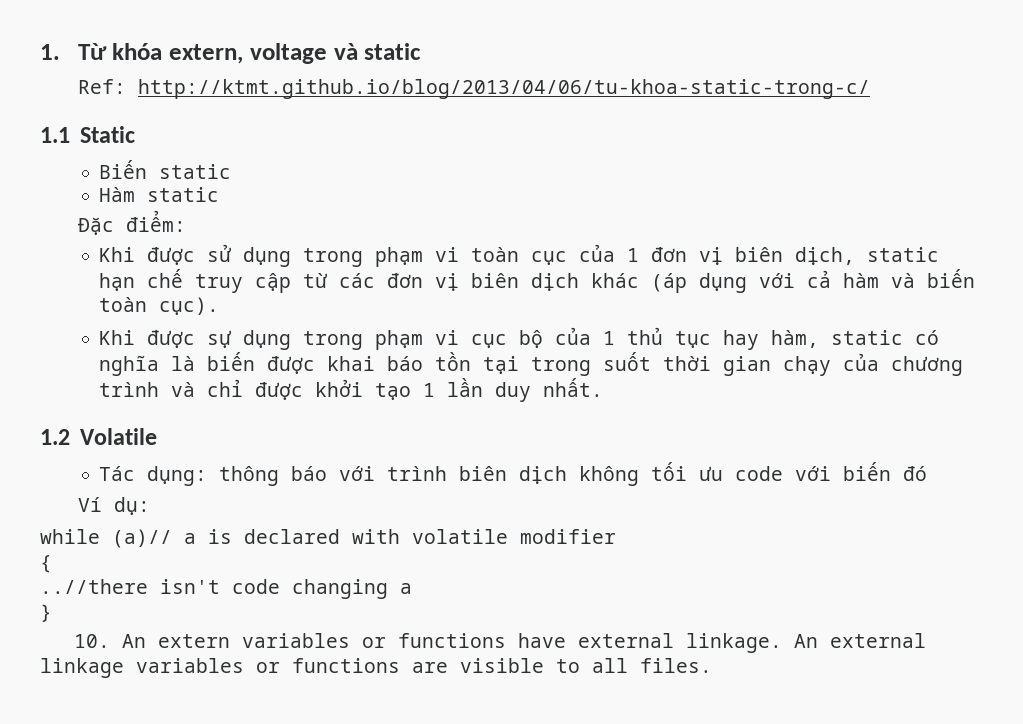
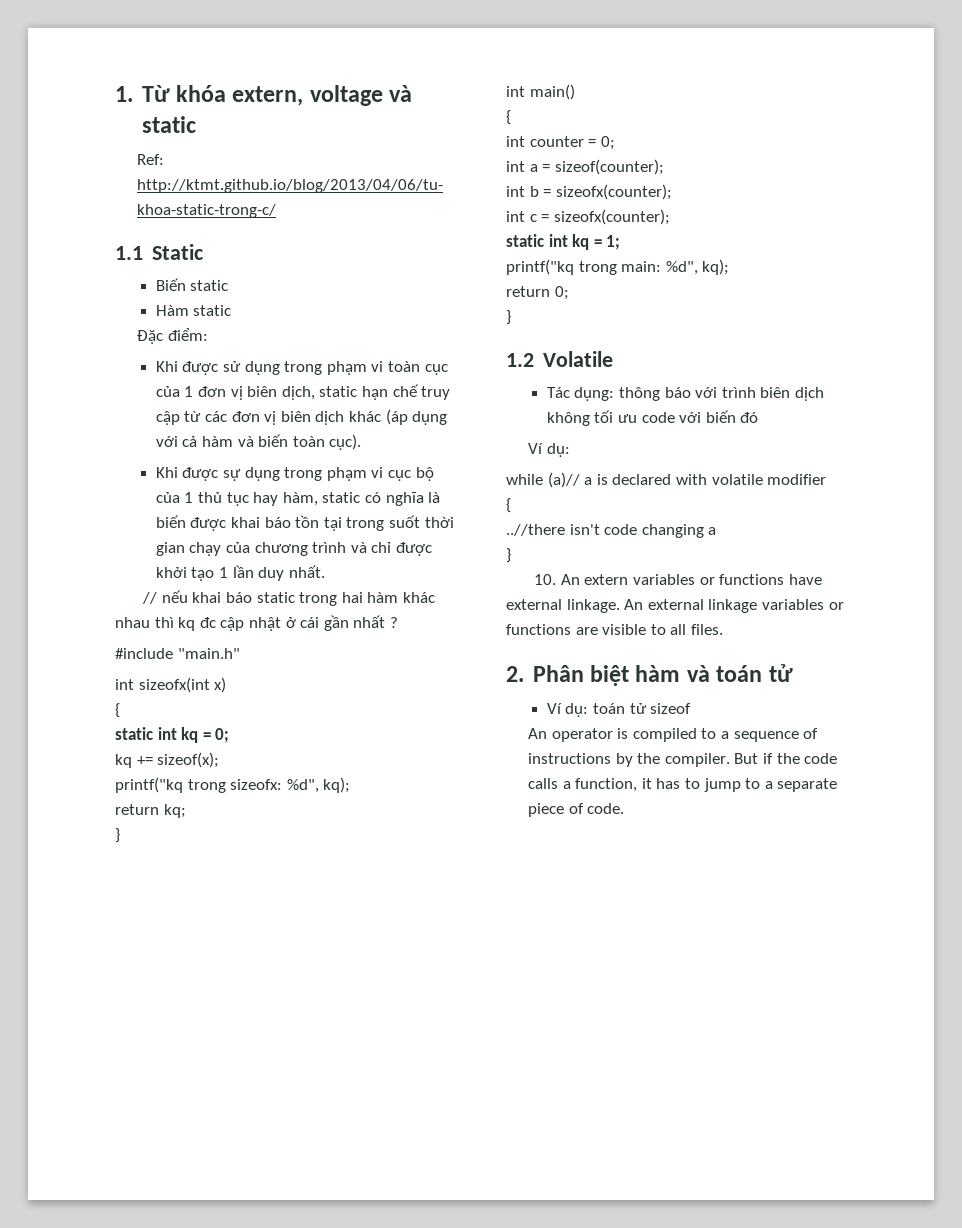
+ // nếu khai báo static trong hai hàm khác nhau thì kq đc cập nhật ở cái gần nhất ?
+ #include "main.h"
+ int sizeofx(int x)
+ {
+ static int kq = 0;
+ kq += sizeof(x);
+ printf("kq trong sizeofx: %d", kq);
+ return kq;
+ }
+ int main()
+ {
+ int counter = 0;
+ int a = sizeof(counter);
+ int b = sizeofx(counter);
+ int c = sizeofx(counter);
+ static int kq = 1;
+ printf("kq trong main: %d", kq);
+ return 0;
+ }
+ 2. Phân biệt hàm và toán tử
+ Ví dụ: toán tử sizeof
+ An operator is compiled to a sequence of instructions by the compiler. But if the code calls a function, it has to jump to a separate piece of code.

